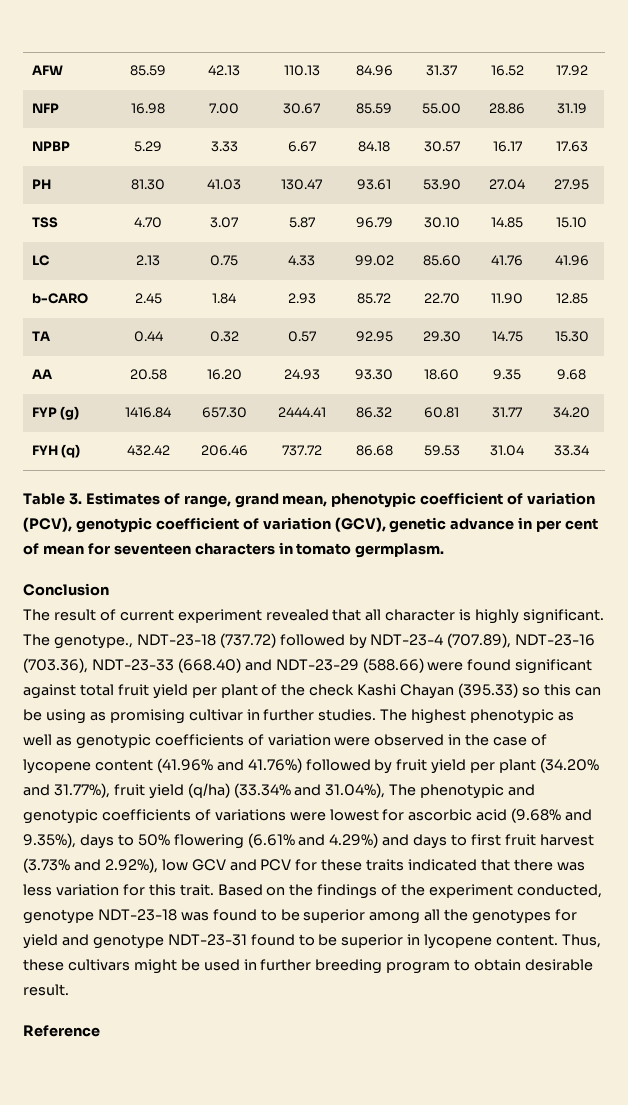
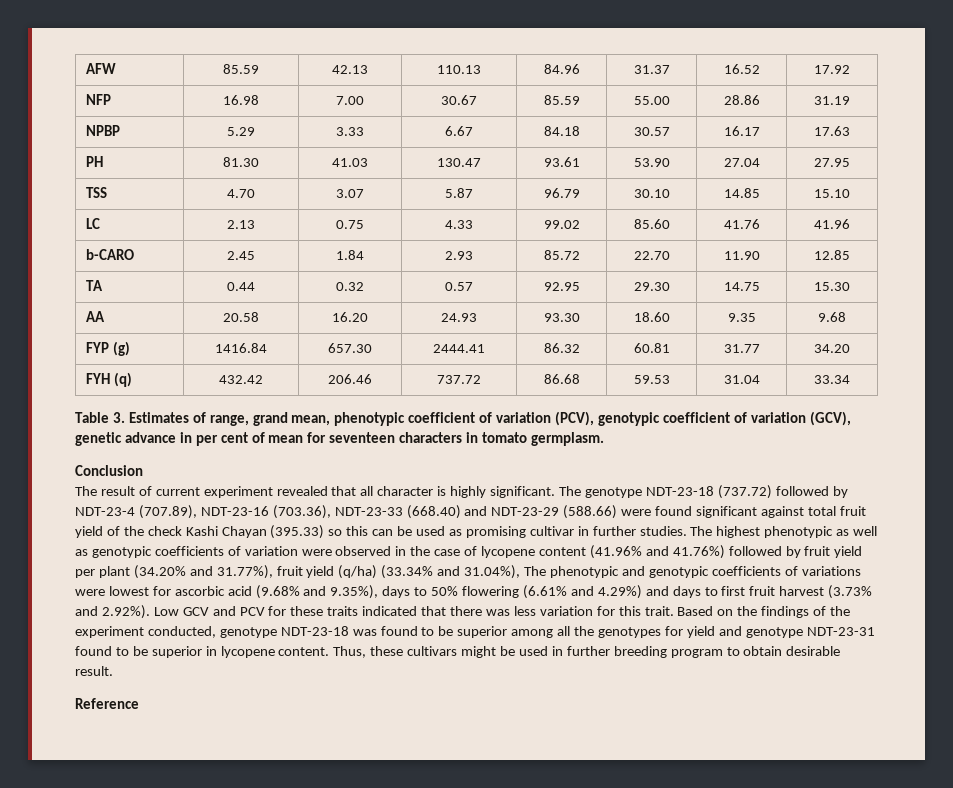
- The genotype., NDT-23-18 (737.72) followed by NDT-23-4 (707.89), NDT-23-16 (703.36), NDT-23-33 (668.40) and NDT-23-29 (588.66) were found significant against total fruit yield per plant of the check Kashi Chayan (395.33) so this can be using as promising cultivar in further studies.
+ The genotype NDT-23-18 (737.72) followed by NDT-23-4 (707.89), NDT-23-16 (703.36), NDT-23-33 (668.40) and NDT-23-29 (588.66) were found significant against total fruit yield of the check Kashi Chayan (395.33) so this can be used as promising cultivar in further studies.
- The highest phenotypic as well as genotypic coefficients of variation were observed in the case of lycopene content (41.96% and 41.76%) followed by fruit yield per plant (34.20% and 31.77%), fruit yield (q/ha) (33.34% and 31.04%), The phenotypic and genotypic coefficients of variations were lowest for ascorbic acid (9.68% and 9.35%), days to 50% flowering (6.61% and 4.29%) and days to first fruit harvest (3.73% and 2.92%), low GCV and PCV for these traits indicated that there was less variation for this trait.
+ The highest phenotypic as well as genotypic coefficients of variation were observed in the case of lycopene content (41.96% and 41.76%) followed by fruit yield per plant (34.20% and 31.77%), fruit yield (q/ha) (33.34% and 31.04%), The phenotypic and genotypic coefficients of variations were lowest for ascorbic acid (9.68% and 9.35%), days to 50% flowering (6.61% and 4.29%) and days to first fruit harvest (3.73% and 2.92%). Low GCV and PCV for these traits indicated that there was less variation for this trait.

